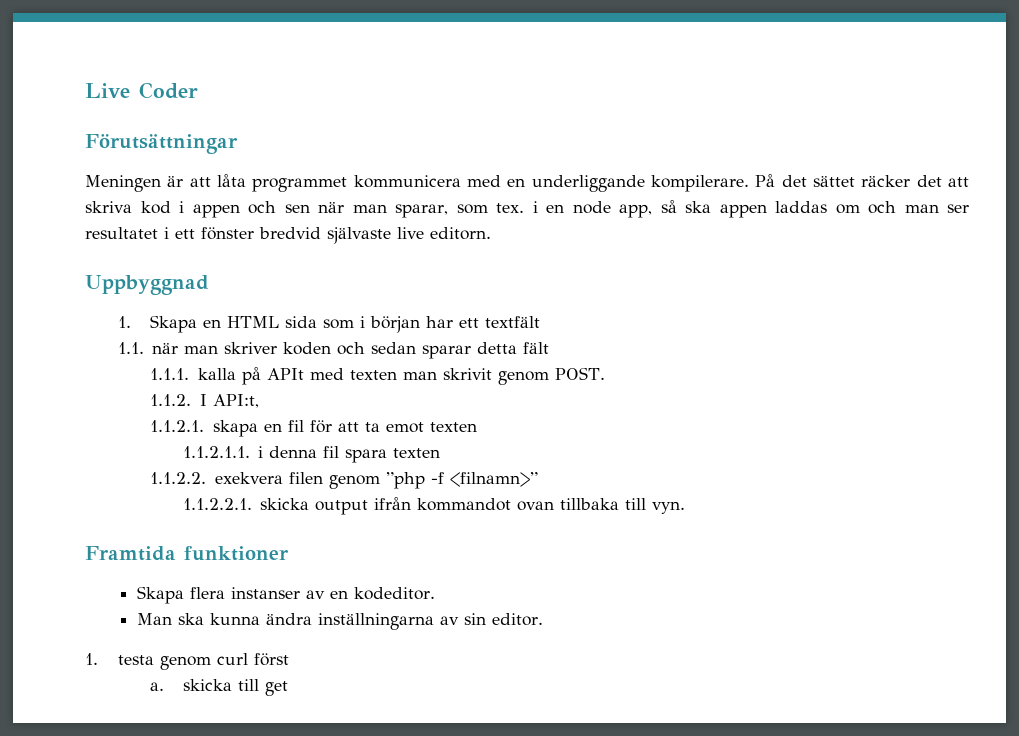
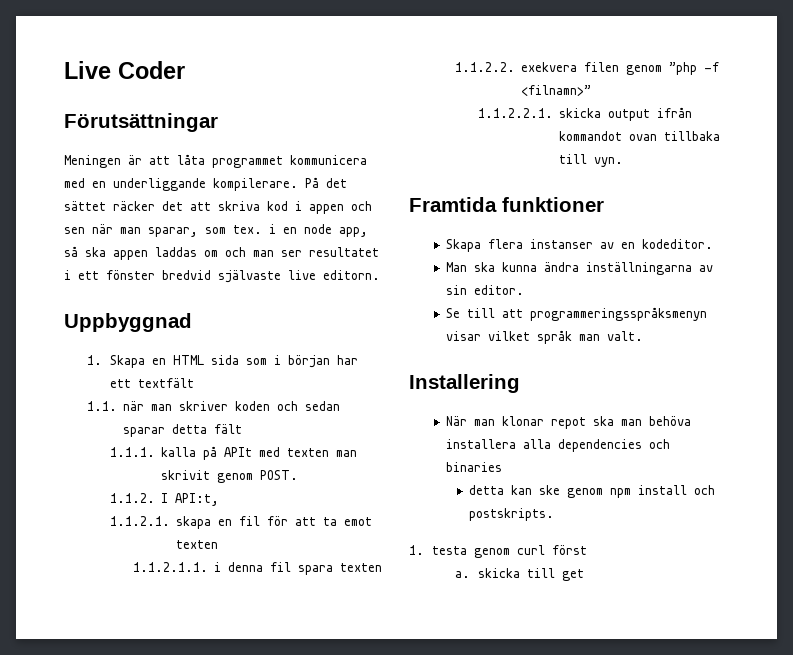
+ Se till att programmeringsspråksmenyn visar vilket språk man valt.
+ Installering
+ När man klonar repot ska man behöva installera alla dependencies och binaries
+ detta kan ske genom npm install och postskripts.

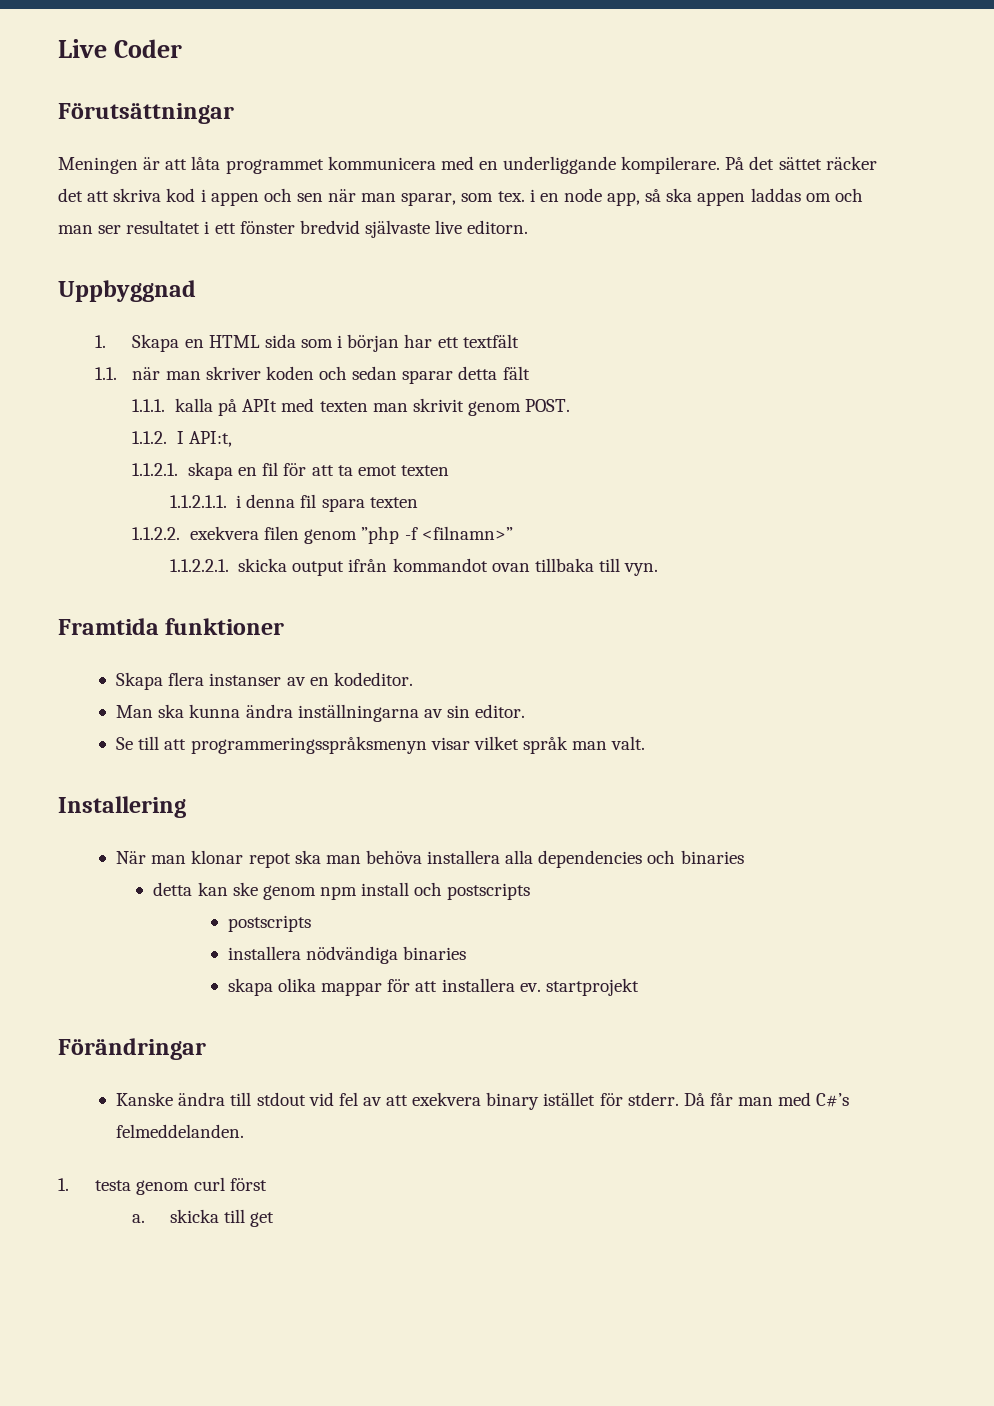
- detta kan ske genom npm install och postskripts.
+ detta kan ske genom npm install och postscripts
+ postscripts
+ installera nödvändiga binaries
+ skapa olika mappar för att installera ev. startprojekt
+ Förändringar
+ Kanske ändra till stdout vid fel av att exekvera binary istället för stderr. Då får man med C#’s felmeddelanden.

